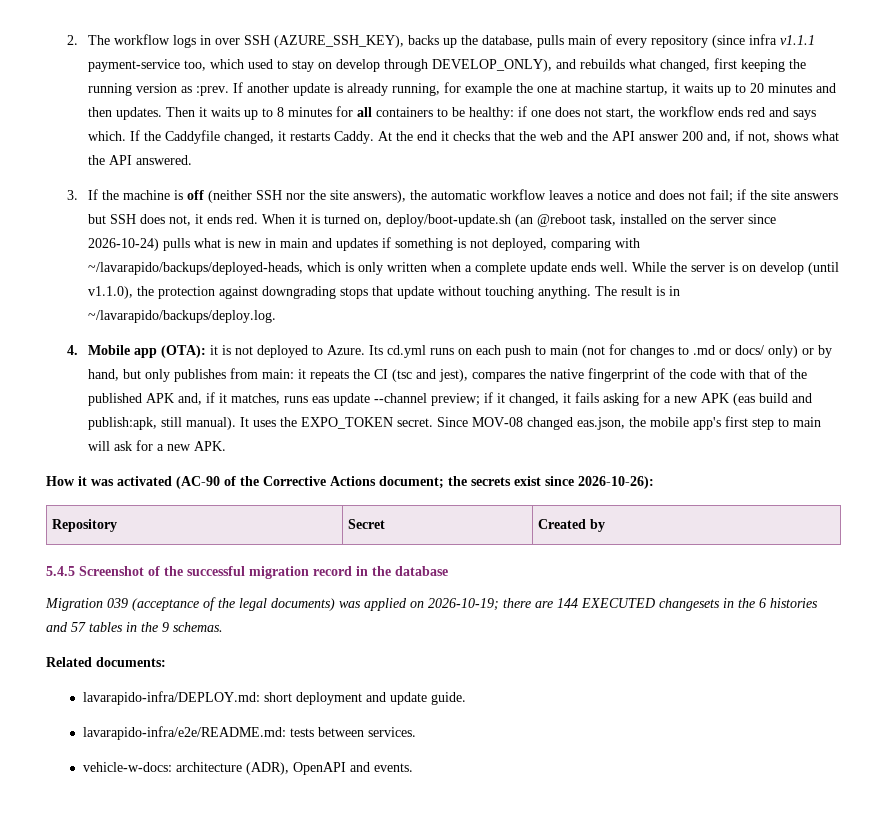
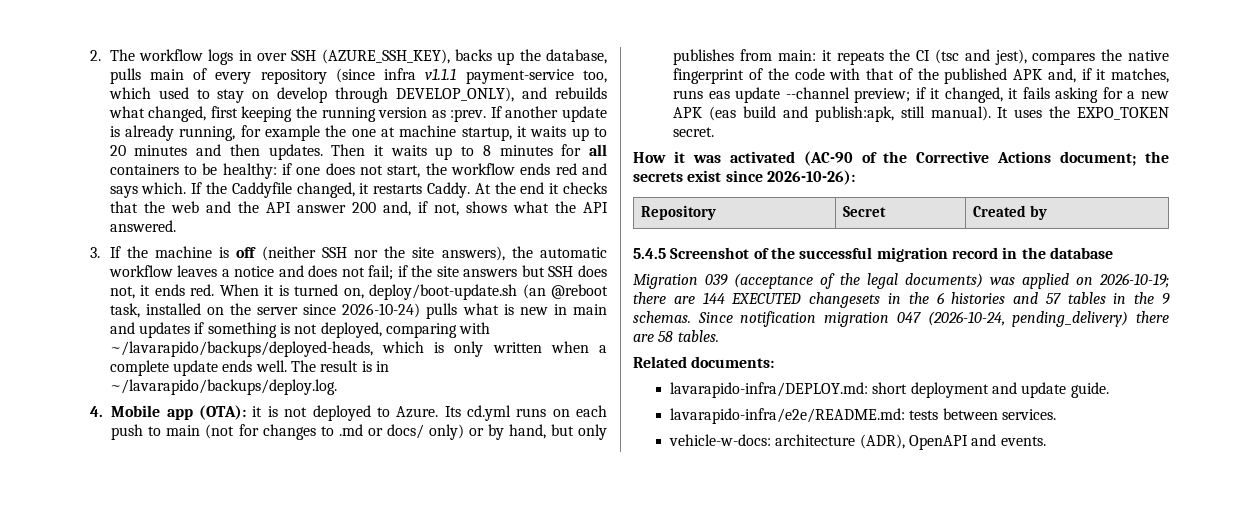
- While the server is on develop (until v1.1.0), the protection against downgrading stops that update without touching anything.
- Since MOV-08 changed eas.json, the mobile app's first step to main will ask for a new APK.
+ Since notification migration 047 (2026-10-24, pending_delivery) there are 58 tables.

